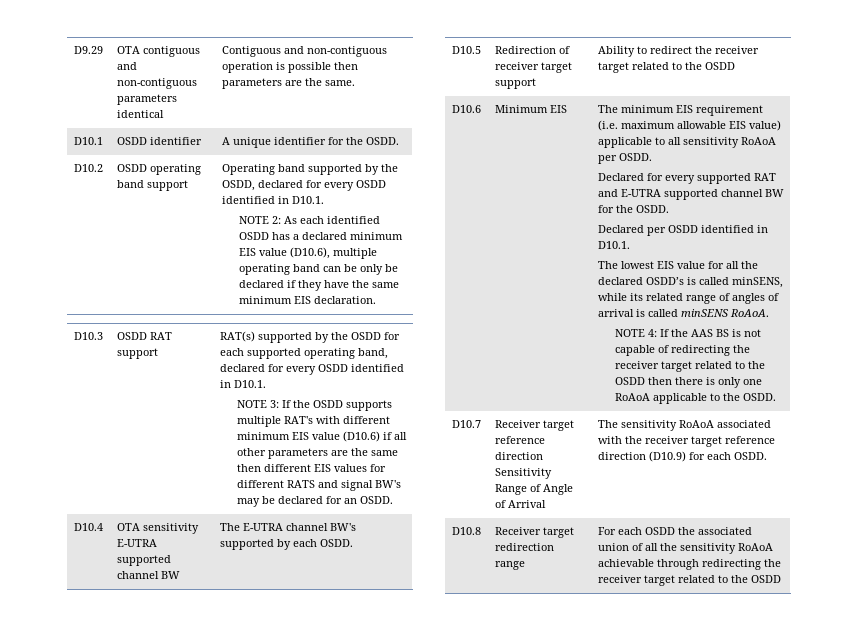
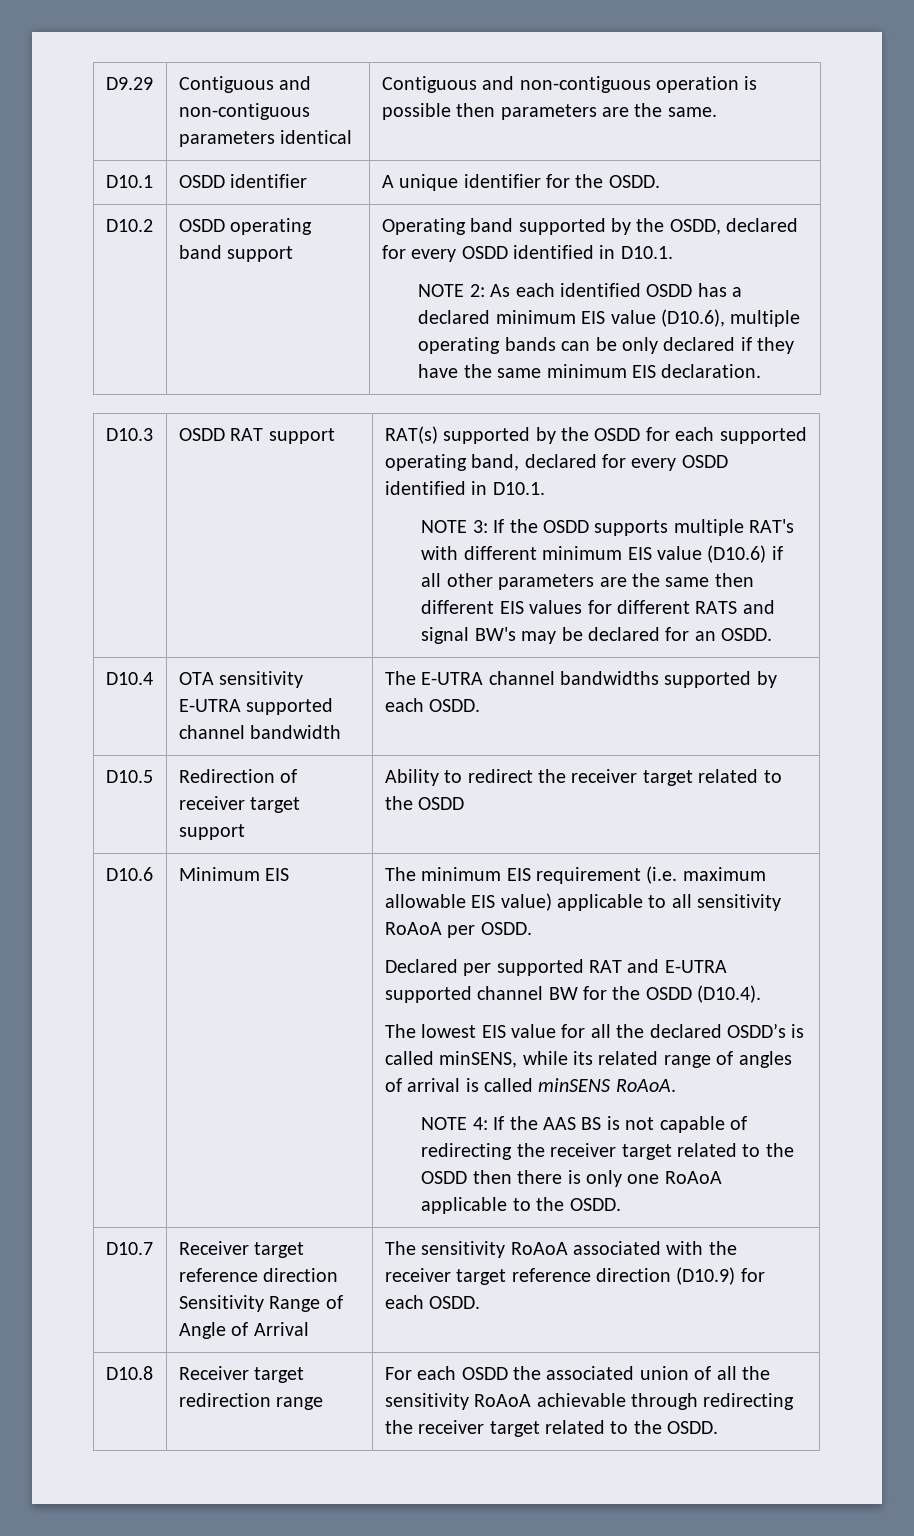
- D9.29 | OTA contiguous and non-contiguous parameters identical | Contiguous and non-contiguous operation is possible then parameters are the same.
+ D9.29 | Contiguous and non-contiguous parameters identical | Contiguous and non-contiguous operation is possible then parameters are the same.
- NOTE 2: As each identified OSDD has a declared minimum EIS value (D10.6), multiple operating band can be only be declared if they have the same minimum EIS declaration.
+ NOTE 2: As each identified OSDD has a declared minimum EIS value (D10.6), multiple operating bands can be only declared if they have the same minimum EIS declaration.
- D10.4 | OTA sensitivity E-UTRA supported channel BW | The E-UTRA channel BW's supported by each OSDD.
+ D10.4 | OTA sensitivity E-UTRA supported channel bandwidth | The E-UTRA channel bandwidths supported by each OSDD.
- Declared for every supported RAT and E-UTRA supported channel BW for the OSDD.
- Declared per OSDD identified in D10.1.
+ Declared per supported RAT and E-UTRA supported channel BW for the OSDD (D10.4).
- D10.8 | Receiver target redirection range | For each OSDD the associated union of all the sensitivity RoAoA achievable through redirecting the receiver target related to the OSDD
+ D10.8 | Receiver target redirection range | For each OSDD the associated union of all the sensitivity RoAoA achievable through redirecting the receiver target related to the OSDD.

